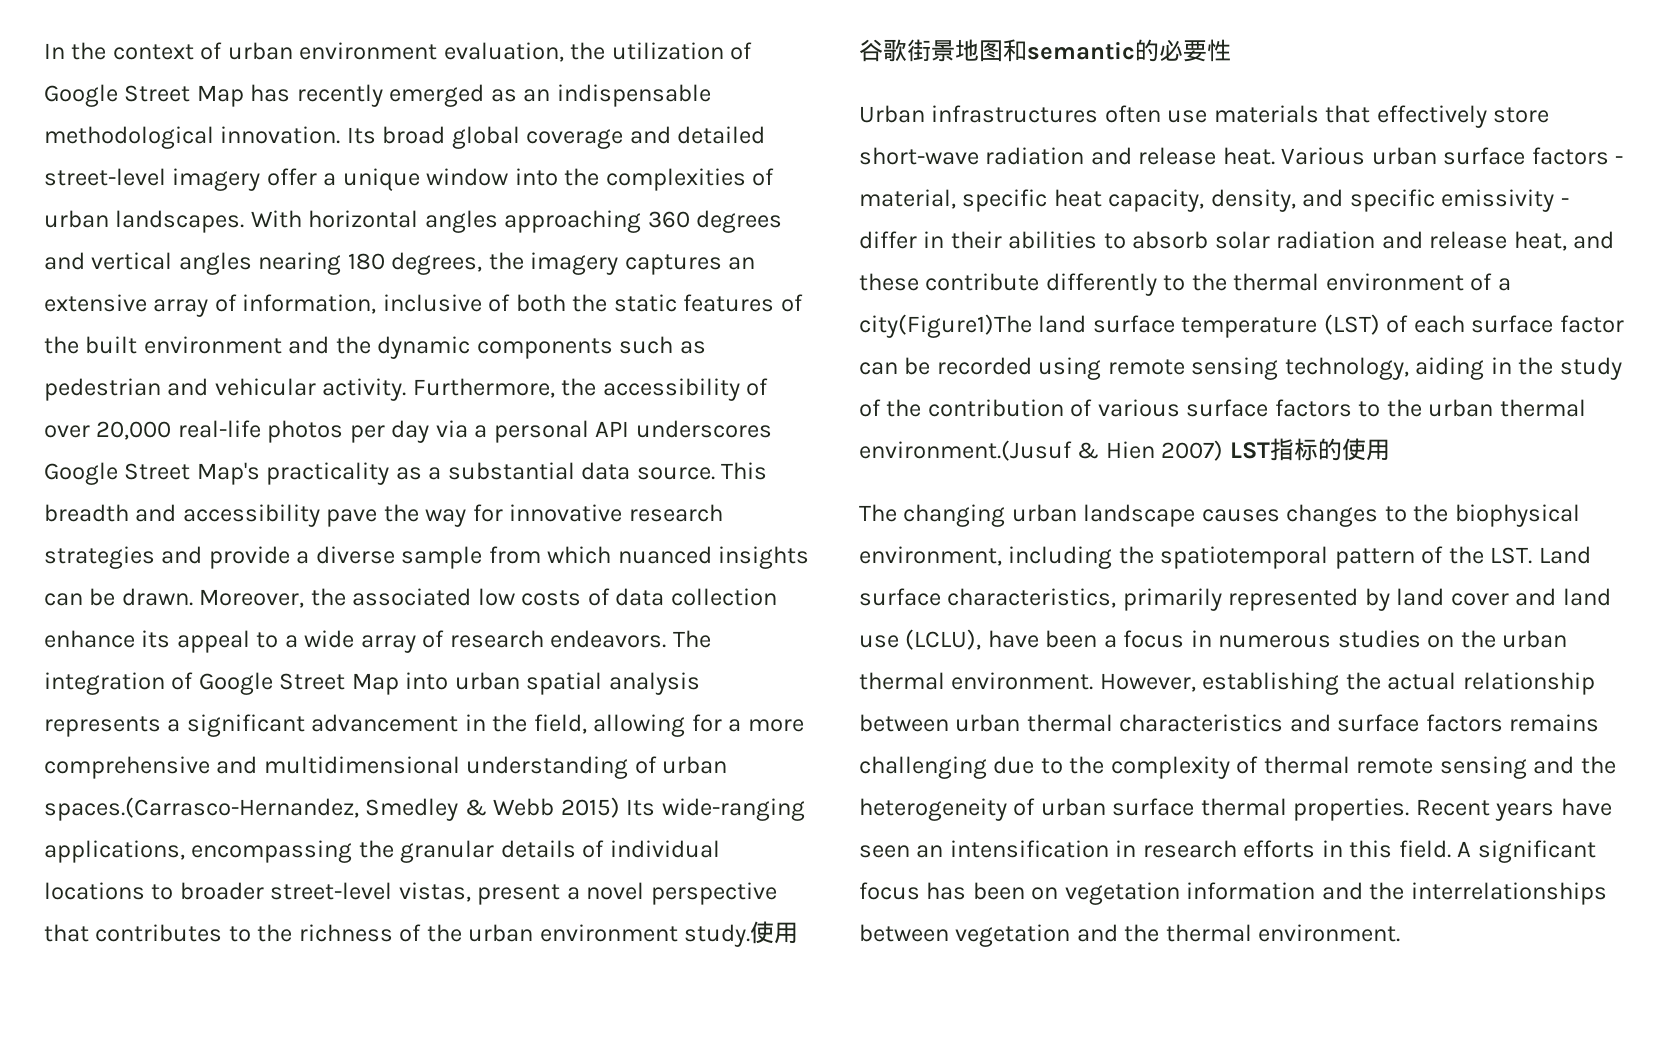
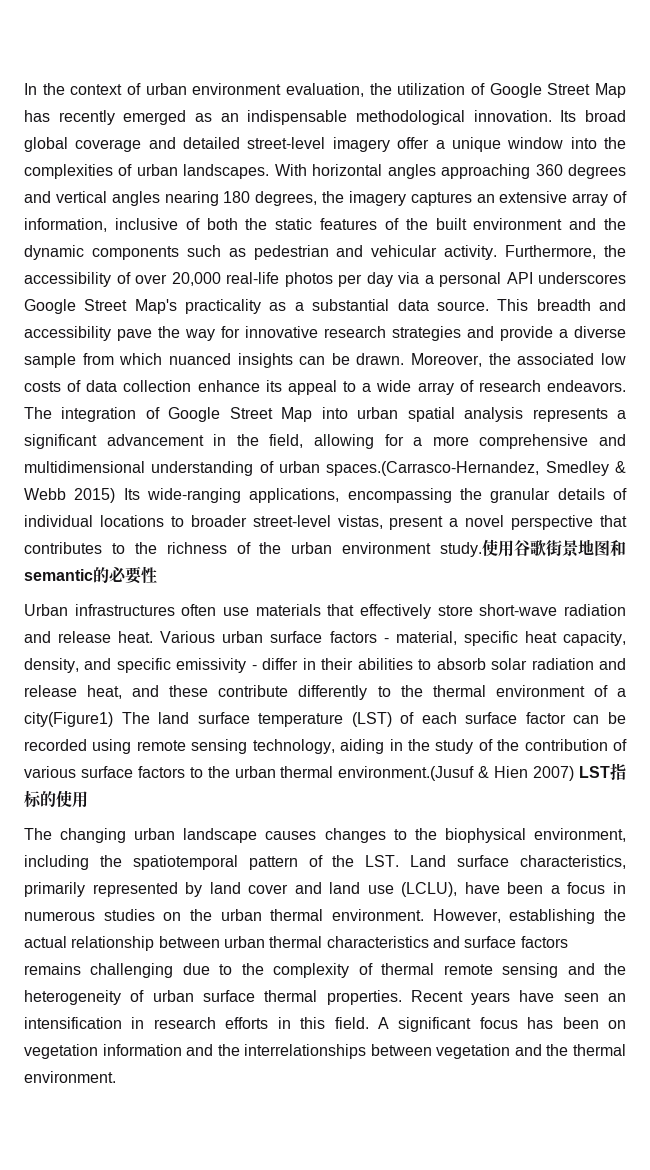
- Various urban surface factors - material, specific heat capacity, density, and specific emissivity - differ in their abilities to absorb solar radiation and release heat, and these contribute differently to the thermal environment of a city(Figure1)The land surface temperature (LST) of each surface factor can be recorded using remote sensing technology, aiding in the study of the contribution of various surface factors to the urban thermal environment.(Jusuf & Hien 2007) LST指标的使用
+ Various urban surface factors - material, specific heat capacity, density, and specific emissivity - differ in their abilities to absorb solar radiation and release heat, and these contribute differently to the thermal environment of a city(Figure1) The land surface temperature (LST) of each surface factor can be recorded using remote sensing technology, aiding in the study of the contribution of various surface factors to the urban thermal environment.(Jusuf & Hien 2007) LST指标的使用

